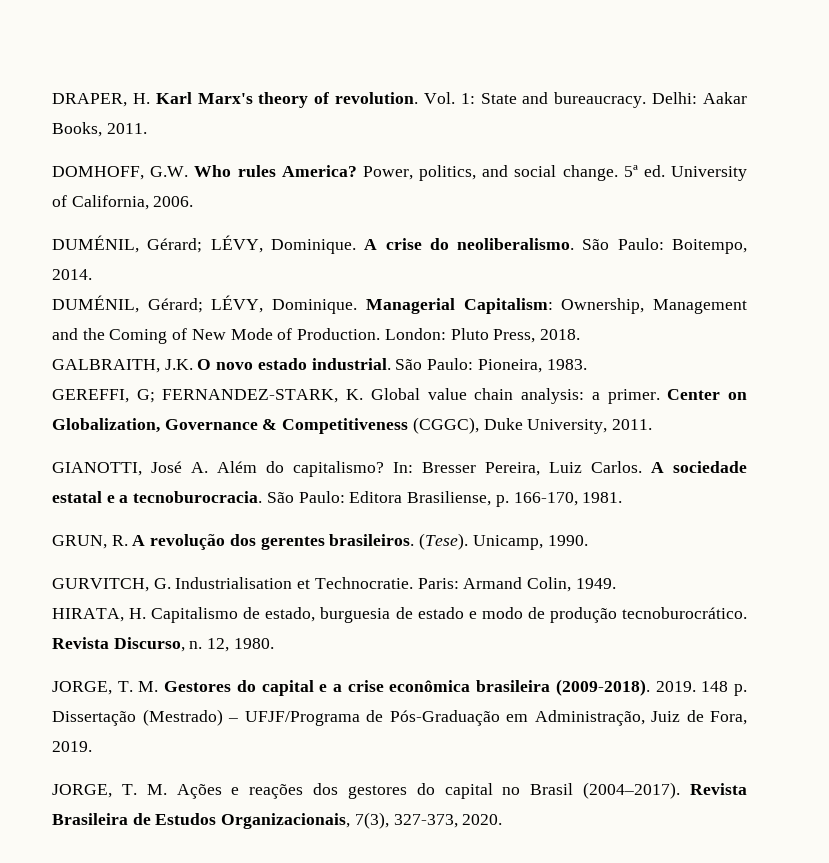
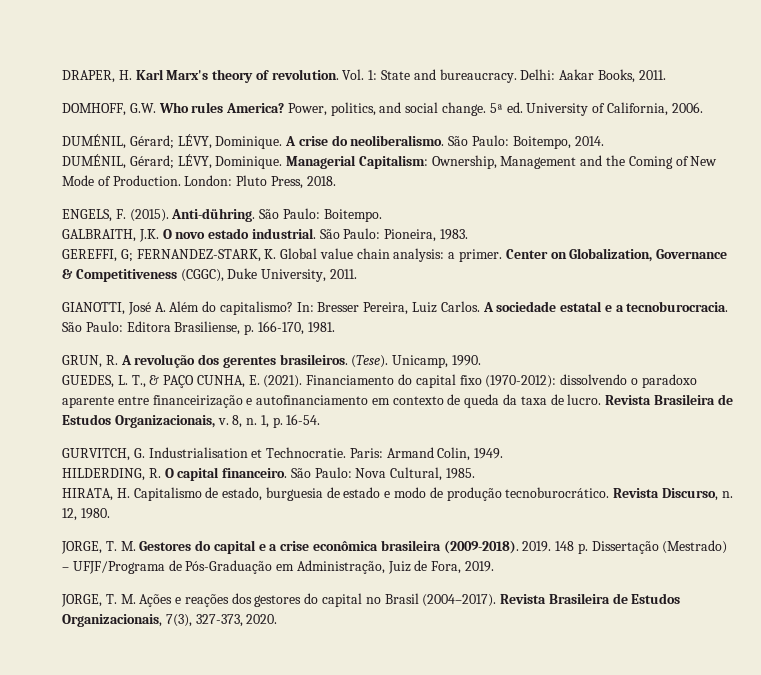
+ ENGELS, F. (2015). Anti-dühring. São Paulo: Boitempo.
+ GUEDES, L. T., & PAÇO CUNHA, E. (2021). Financiamento do capital fixo (1970-2012): dissolvendo o paradoxo aparente entre financeirização e autofinanciamento em contexto de queda da taxa de lucro. Revista Brasileira de Estudos Organizacionais, v. 8, n. 1, p. 16-54.
+ HILDERDING, R. O capital financeiro. São Paulo: Nova Cultural, 1985.

